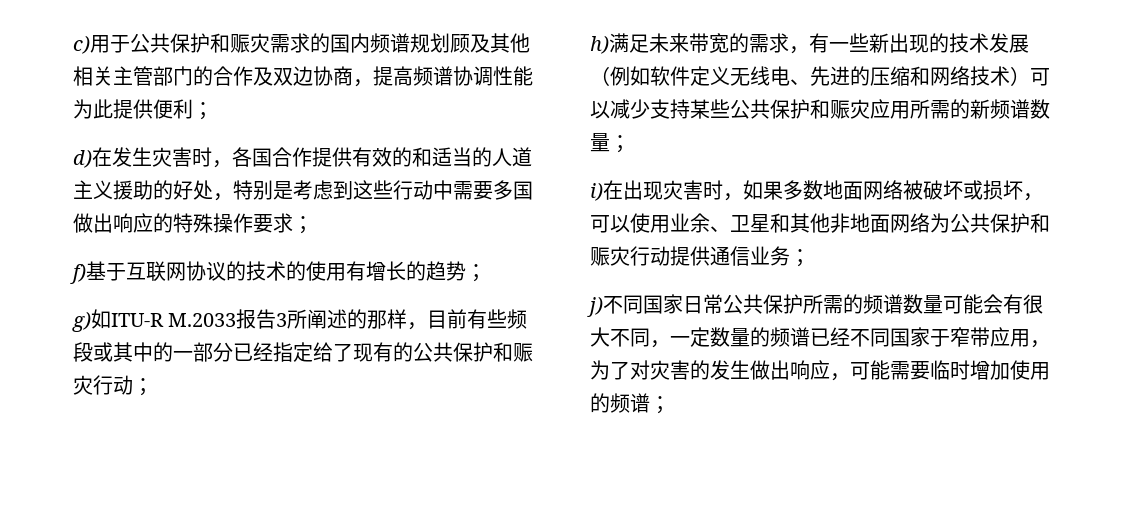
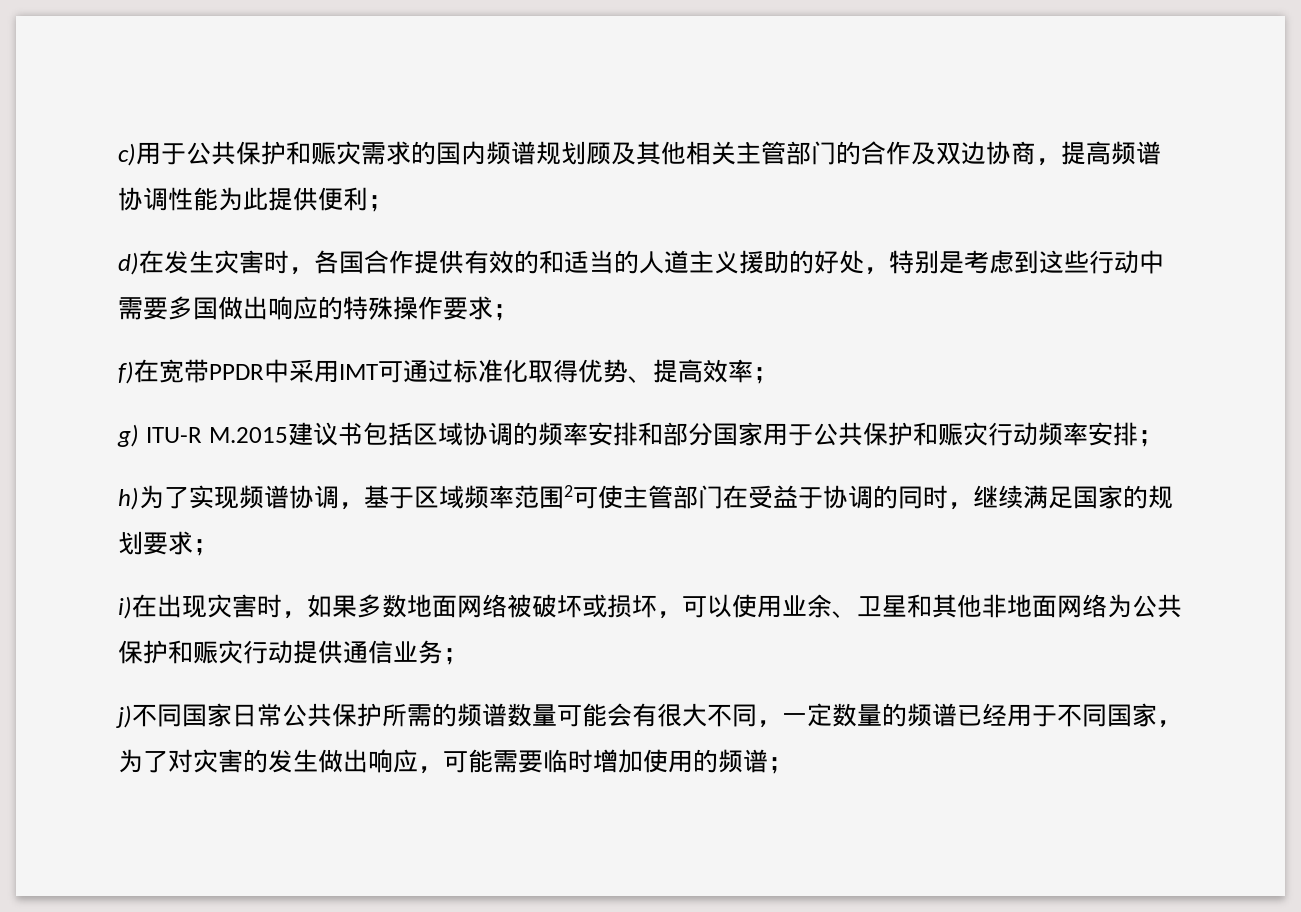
- f)基于互联网协议的技术的使用有增长的趋势；
- g)如ITU-R M.2033报告3所阐述的那样，目前有些频段或其中的一部分已经指定给了现有的公共保护和赈灾行动；
+ f)在宽带PPDR中采用IMT可通过标准化取得优势、提高效率；
+ g) ITU-R M.2015建议书包括区域协调的频率安排和部分国家用于公共保护和赈灾行动频率安排；
- h)满足未来带宽的需求，有一些新出现的技术发展（例如软件定义无线电、先进的压缩和网络技术）可以减少支持某些公共保护和赈灾应用所需的新频谱数量；
+ h)为了实现频谱协调，基于区域频率范围2可使主管部门在受益于协调的同时，继续满足国家的规划要求；
- j)不同国家日常公共保护所需的频谱数量可能会有很大不同，一定数量的频谱已经不同国家于窄带应用，为了对灾害的发生做出响应，可能需要临时增加使用的频谱；
+ j)不同国家日常公共保护所需的频谱数量可能会有很大不同，一定数量的频谱已经用于不同国家，为了对灾害的发生做出响应，可能需要临时增加使用的频谱；

